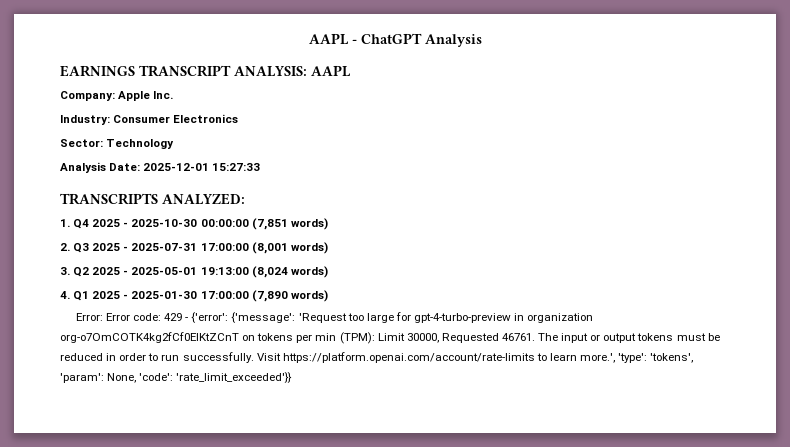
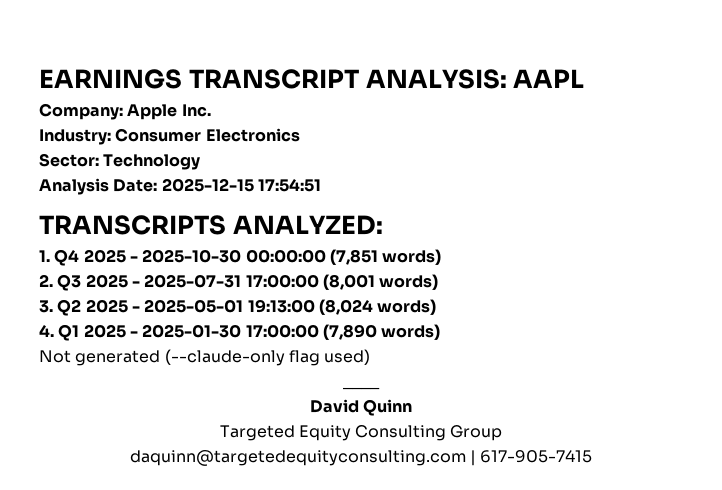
- AAPL - ChatGPT Analysis
- Analysis Date: 2025-12-01 15:27:33
+ Analysis Date: 2025-12-15 17:54:51
- Error: Error code: 429 - {'error': {'message': 'Request too large for gpt-4-turbo-preview in organization org-o7OmCOTK4kg2fCf0EIKtZCnT on tokens per min (TPM): Limit 30000, Requested 46761. The input or output tokens must be reduced in order to run successfully. Visit https://platform.openai.com/account/rate-limits to learn more.', 'type': 'tokens', 'param': None, 'code': 'rate_limit_exceeded'}}
+ Not generated (--claude-only flag used)
+ ____
+ David Quinn
+ Targeted Equity Consulting Group
+ daquinn@targetedequityconsulting.com | 617-905-7415

